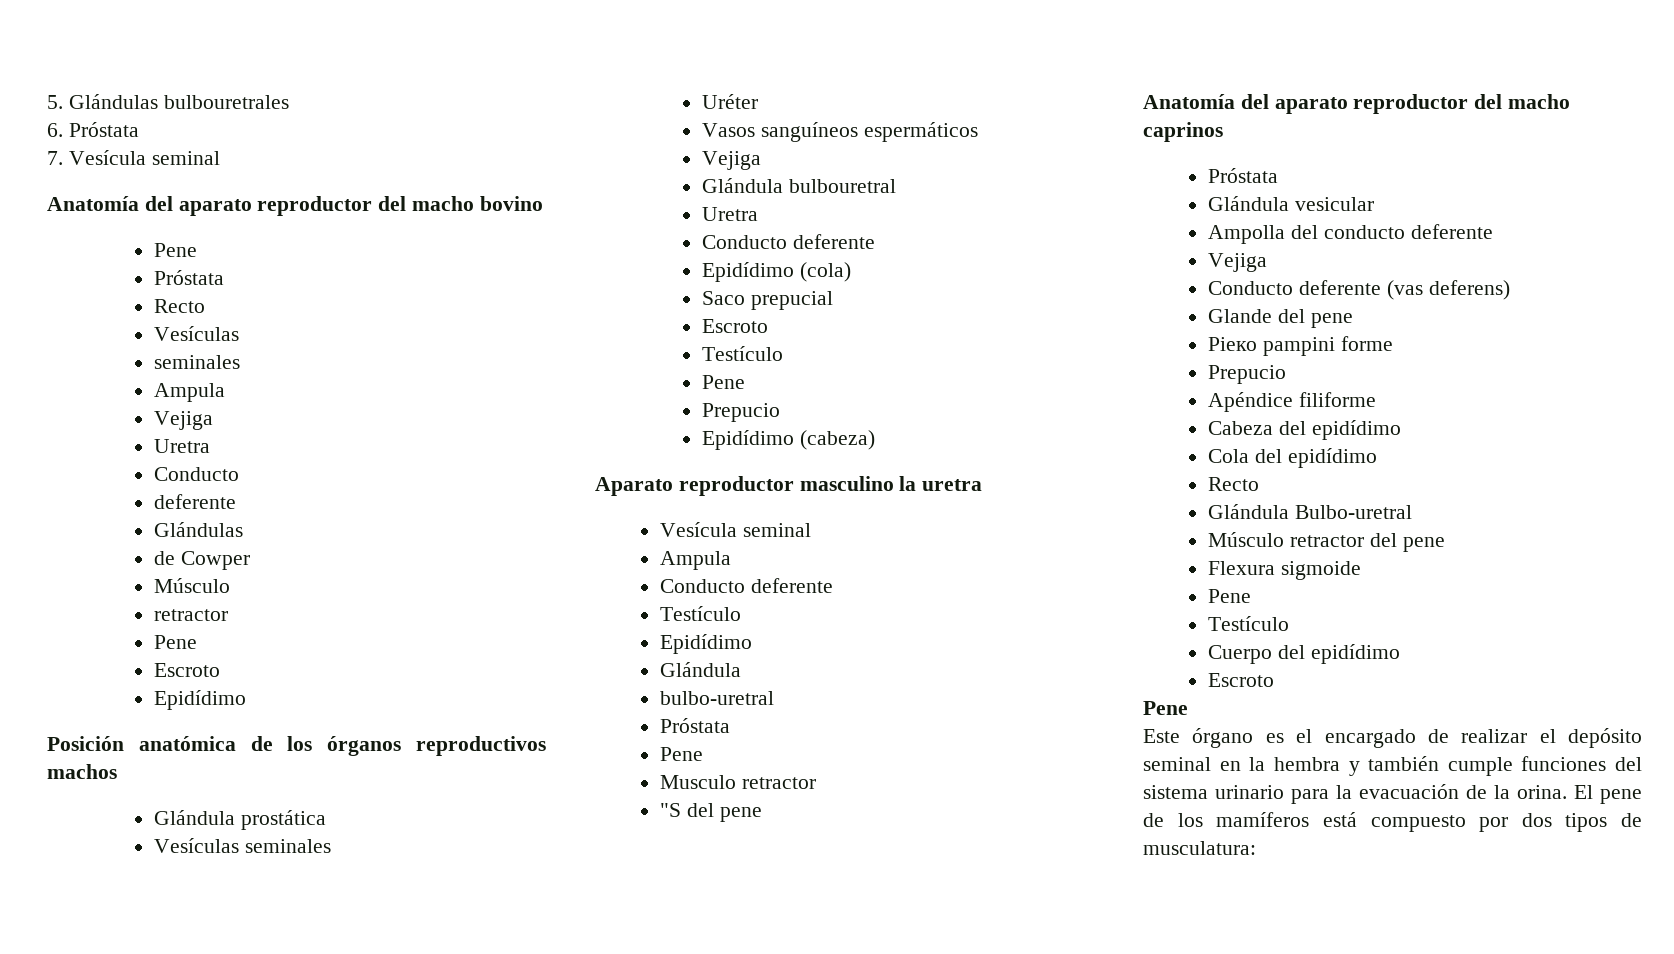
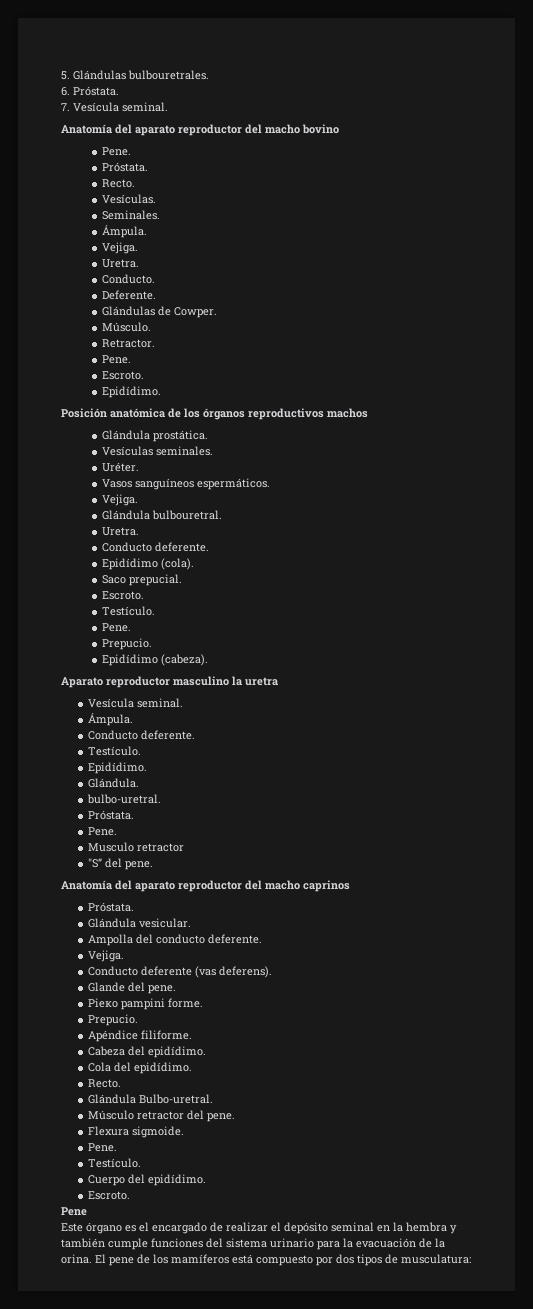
- 5. Glándulas bulbouretrales
+ 5. Glándulas bulbouretrales.
- 6. Próstata
+ 6. Próstata.
- 7. Vesícula seminal
+ 7. Vesícula seminal.
  Anatomía del aparato reproductor del macho bovino
- Pene
- Próstata
- Recto
- Vesículas
- seminales
- Ampula
- Vejiga
- Uretra
- Conducto
- deferente
- Glándulas
- de Cowper
- Músculo
- retractor
- Pene
- Escroto
- Epidídimo
+ Pene.
+ Próstata.
+ Recto.
+ Vesículas.
+ Seminales.
+ Ámpula.
+ Vejiga.
+ Uretra.
+ Conducto.
+ Deferente.
+ Glándulas de Cowper.
+ Músculo.
+ Retractor.
+ Pene.
+ Escroto.
+ Epidídimo.
- Glándula prostática
- Vesículas seminales
- Uréter
+ Glándula prostática.
+ Vesículas seminales.
+ Uréter.
- Vasos sanguíneos espermáticos
- Vejiga
- Glándula bulbouretral
- Uretra
- Conducto deferente
- Epidídimo (cola)
+ Vasos sanguíneos espermáticos.
+ Vejiga.
+ Glándula bulbouretral.
+ Uretra.
+ Conducto deferente.
+ Epidídimo (cola).
- Saco prepucial
- Escroto
- Testículo
- Pene
- Prepucio
- Epidídimo (cabeza)
+ Saco prepucial.
+ Escroto.
+ Testículo.
+ Pene.
+ Prepucio.
+ Epidídimo (cabeza).
  Aparato reproductor masculino la uretra
- Vesícula seminal
- Ampula
- Conducto deferente
- Testículo
- Epidídimo
- Glándula
- bulbo-uretral
- Próstata
- Pene
+ Vesícula seminal.
+ Ámpula.
+ Conducto deferente.
+ Testículo.
+ Epidídimo.
+ Glándula.
+ bulbo-uretral.
+ Próstata.
+ Pene.
- "S del pene
+ "S” del pene.
  Anatomía del aparato reproductor del macho caprinos
- Próstata
- Glándula vesicular
+ Próstata.
+ Glándula vesicular.
- Ampolla del conducto deferente
- Vejiga
+ Ampolla del conducto deferente.
+ Vejiga.
- Conducto deferente (vas deferens)
+ Conducto deferente (vas deferens).
- Glande del pene
+ Glande del pene.
- Ріеко pampini forme
- Prepucio
+ Ріеко pampini forme.
+ Prepucio.
- Apéndice filiforme
+ Apéndice filiforme.
- Cabeza del epidídimo
+ Cabeza del epidídimo.
- Cola del epidídimo
- Recto
- Glándula Bulbo-uretral
+ Cola del epidídimo.
+ Recto.
+ Glándula Bulbo-uretral.
- Músculo retractor del pene
+ Músculo retractor del pene.
- Flexura sigmoide
- Pene
- Testículo
+ Flexura sigmoide.
+ Pene.
+ Testículo.
- Cuerpo del epidídimo
- Escroto
+ Cuerpo del epidídimo.
+ Escroto.

